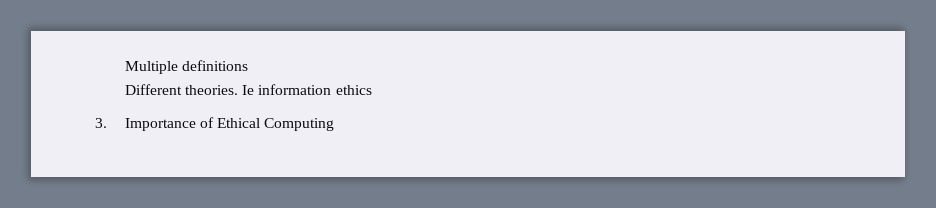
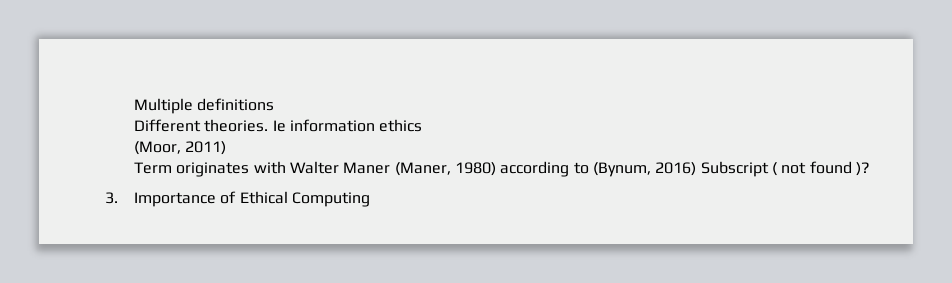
+ (Moor, 2011)
+ Term originates with Walter Maner (Maner, 1980) according to (Bynum, 2016) Subscript ( not found )?

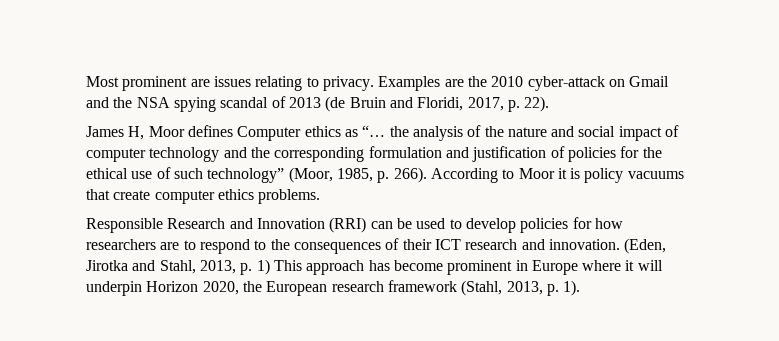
- Multiple definitions
- Different theories. Ie information ethics
- (Moor, 2011)
- Term originates with Walter Maner (Maner, 1980) according to (Bynum, 2016) Subscript ( not found )?
- 3. Importance of Ethical Computing
+ Most prominent are issues relating to privacy. Examples are the 2010 cyber-attack on Gmail and the NSA spying scandal of 2013 (de Bruin and Floridi, 2017, p. 22).
+ James H, Moor defines Computer ethics as “… the analysis of the nature and social impact of computer technology and the corresponding formulation and justification of policies for the ethical use of such technology” (Moor, 1985, p. 266). According to Moor it is policy vacuums that create computer ethics problems.
+ Responsible Research and Innovation (RRI) can be used to develop policies for how researchers are to respond to the consequences of their ICT research and innovation. (Eden, Jirotka and Stahl, 2013, p. 1) This approach has become prominent in Europe where it will underpin Horizon 2020, the European research framework (Stahl, 2013, p. 1).

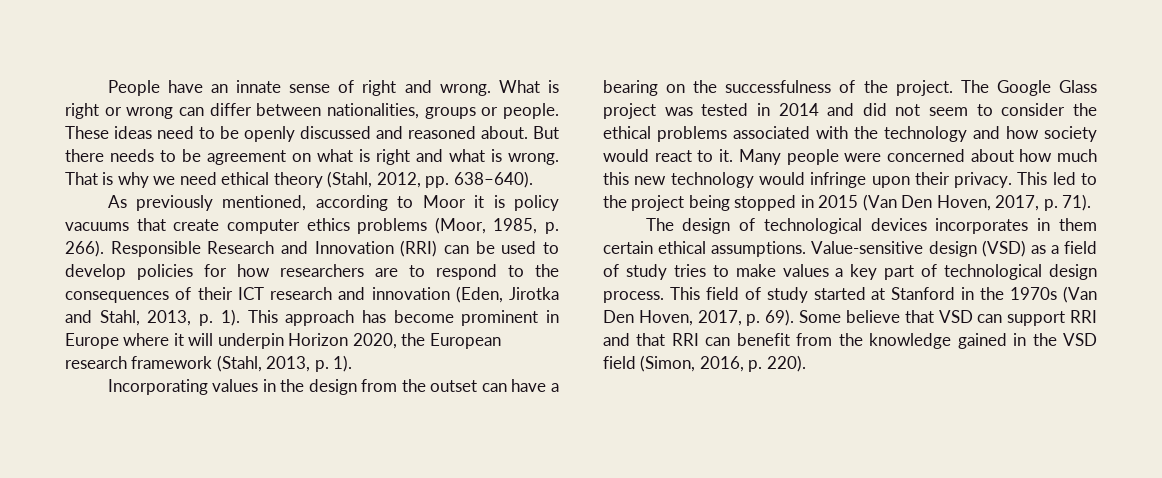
- Most prominent are issues relating to privacy. Examples are the 2010 cyber-attack on Gmail and the NSA spying scandal of 2013 (de Bruin and Floridi, 2017, p. 22).
- James H, Moor defines Computer ethics as “… the analysis of the nature and social impact of computer technology and the corresponding formulation and justification of policies for the ethical use of such technology” (Moor, 1985, p. 266). According to Moor it is policy vacuums that create computer ethics problems.
- Responsible Research and Innovation (RRI) can be used to develop policies for how researchers are to respond to the consequences of their ICT research and innovation. (Eden, Jirotka and Stahl, 2013, p. 1) This approach has become prominent in Europe where it will underpin Horizon 2020, the European research framework (Stahl, 2013, p. 1).
+ People have an innate sense of right and wrong. What is right or wrong can differ between nationalities, groups or people. These ideas need to be openly discussed and reasoned about. But there needs to be agreement on what is right and what is wrong. That is why we need ethical theory (Stahl, 2012, pp. 638–640).
+ As previously mentioned, according to Moor it is policy vacuums that create computer ethics problems (Moor, 1985, p. 266). Responsible Research and Innovation (RRI) can be used to develop policies for how researchers are to respond to the consequences of their ICT research and innovation (Eden, Jirotka and Stahl, 2013, p. 1). This approach has become prominent in Europe where it will underpin Horizon 2020, the European research framework (Stahl, 2013, p. 1).
+ Incorporating values in the design from the outset can have a bearing on the successfulness of the project. The Google Glass project was tested in 2014 and did not seem to consider the ethical problems associated with the technology and how society would react to it. Many people were concerned about how much this new technology would infringe upon their privacy. This led to the project being stopped in 2015 (Van Den Hoven, 2017, p. 71).
+ The design of technological devices incorporates in them certain ethical assumptions. Value-sensitive design (VSD) as a field of study tries to make values a key part of technological design process. This field of study started at Stanford in the 1970s (Van Den Hoven, 2017, p. 69). Some believe that VSD can support RRI and that RRI can benefit from the knowledge gained in the VSD field (Simon, 2016, p. 220).

